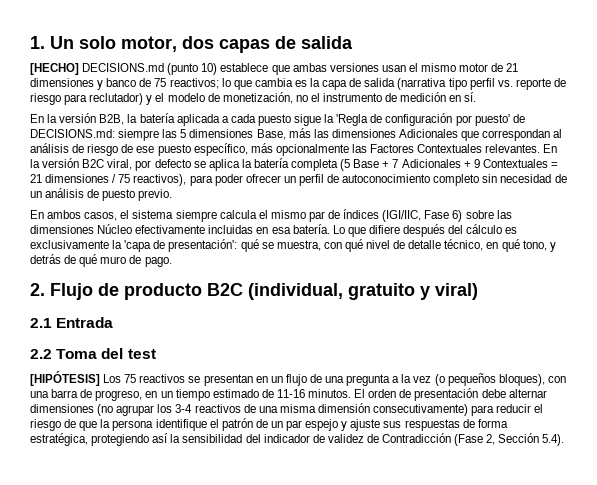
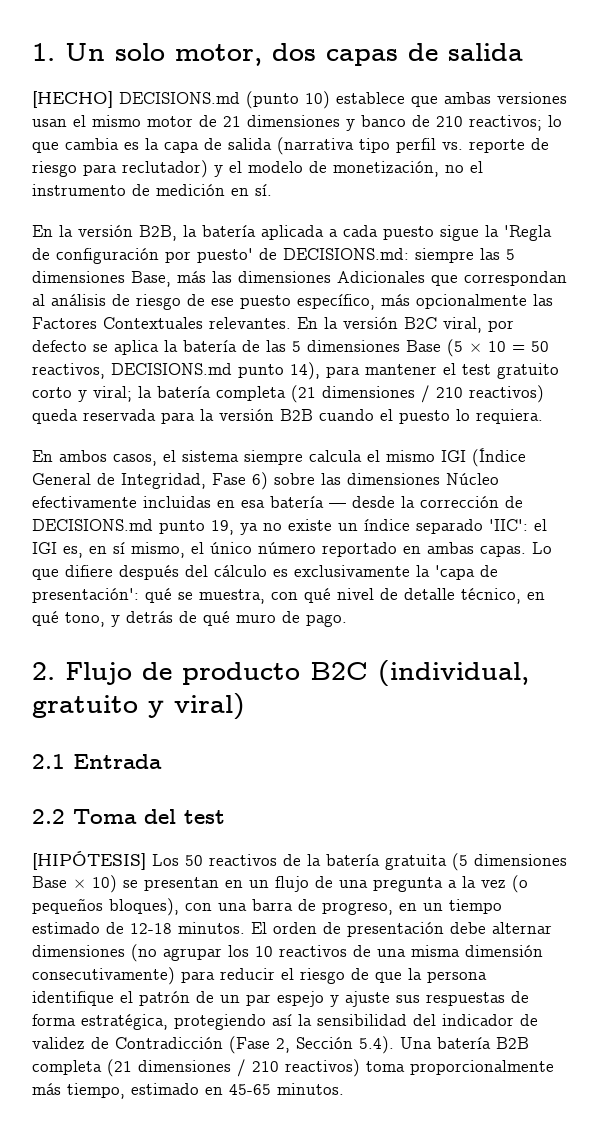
- [HECHO] DECISIONS.md (punto 10) establece que ambas versiones usan el mismo motor de 21 dimensiones y banco de 75 reactivos; lo que cambia es la capa de salida (narrativa tipo perfil vs. reporte de riesgo para reclutador) y el modelo de monetización, no el instrumento de medición en sí.
+ [HECHO] DECISIONS.md (punto 10) establece que ambas versiones usan el mismo motor de 21 dimensiones y banco de 210 reactivos; lo que cambia es la capa de salida (narrativa tipo perfil vs. reporte de riesgo para reclutador) y el modelo de monetización, no el instrumento de medición en sí.
- En la versión B2C viral, por defecto se aplica la batería completa (5 Base + 7 Adicionales + 9 Contextuales = 21 dimensiones / 75 reactivos), para poder ofrecer un perfil de autoconocimiento completo sin necesidad de un análisis de puesto previo.
+ En la versión B2C viral, por defecto se aplica la batería de las 5 dimensiones Base (5 × 10 = 50 reactivos, DECISIONS.md punto 14), para mantener el test gratuito corto y viral; la batería completa (21 dimensiones / 210 reactivos) queda reservada para la versión B2B cuando el puesto lo requiera.
- En ambos casos, el sistema siempre calcula el mismo par de índices (IGI/IIC, Fase 6) sobre las dimensiones Núcleo efectivamente incluidas en esa batería.
+ En ambos casos, el sistema siempre calcula el mismo IGI (Índice General de Integridad, Fase 6) sobre las dimensiones Núcleo efectivamente incluidas en esa batería — desde la corrección de DECISIONS.md punto 19, ya no existe un índice separado 'IIC': el IGI es, en sí mismo, el único número reportado en ambas capas.
- [HIPÓTESIS] Los 75 reactivos se presentan en un flujo de una pregunta a la vez (o pequeños bloques), con una barra de progreso, en un tiempo estimado de 11-16 minutos.
+ [HIPÓTESIS] Los 50 reactivos de la batería gratuita (5 dimensiones Base × 10) se presentan en un flujo de una pregunta a la vez (o pequeños bloques), con una barra de progreso, en un tiempo estimado de 12-18 minutos.
- El orden de presentación debe alternar dimensiones (no agrupar los 3-4 reactivos de una misma dimensión consecutivamente) para reducir el riesgo de que la persona identifique el patrón de un par espejo y ajuste sus respuestas de forma estratégica, protegiendo así la sensibilidad del indicador de validez de Contradicción (Fase 2, Sección 5.4).
+ El orden de presentación debe alternar dimensiones (no agrupar los 10 reactivos de una misma dimensión consecutivamente) para reducir el riesgo de que la persona identifique el patrón de un par espejo y ajuste sus respuestas de forma estratégica, protegiendo así la sensibilidad del indicador de validez de Contradicción (Fase 2, Sección 5.4). Una batería B2B completa (21 dimensiones / 210 reactivos) toma proporcionalmente más tiempo, estimado en 45-65 minutos.

